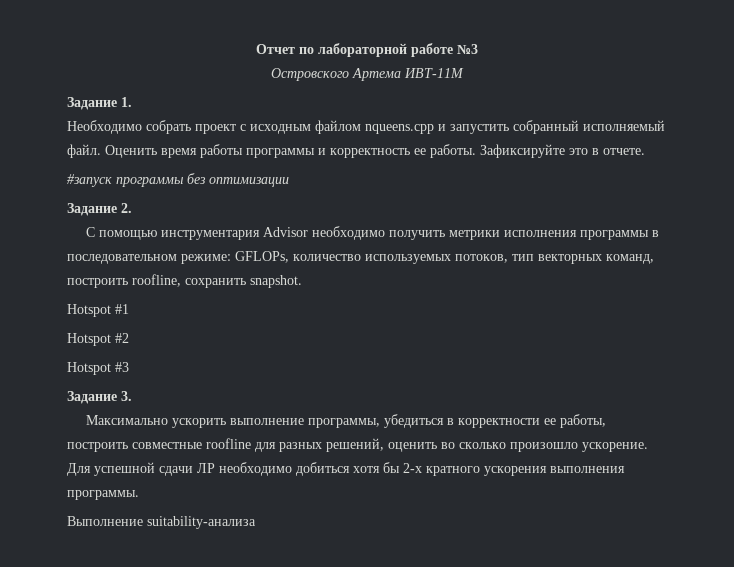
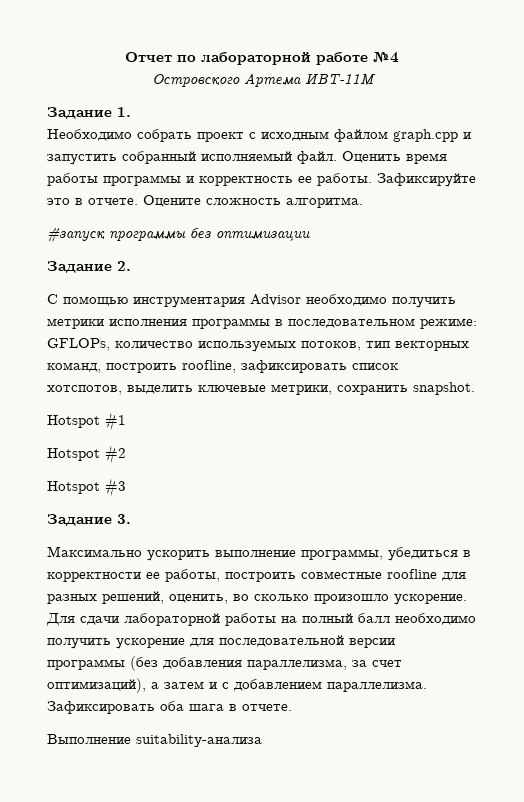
- Отчет по лабораторной работе №3
+ Отчет по лабораторной работе №4
- Необходимо собрать проект с исходным файлом nqueens.cpp и запустить собранный исполняемый файл.
+ Необходимо собрать проект с исходным файлом graph.cpp и запустить собранный исполняемый файл.
+ Оцените сложность алгоритма.
- С помощью инструментария Advisor необходимо получить метрики исполнения программы в последовательном режиме: GFLOPs, количество используемых потоков, тип векторных команд, построить roofline, сохранить snapshot.
+ С помощью инструментария Advisor необходимо получить метрики исполнения программы в последовательном режиме: GFLOPs, количество используемых потоков, тип векторных команд, построить roofline, зафиксировать список хотспотов, выделить ключевые метрики, сохранить snapshot.
- Максимально ускорить выполнение программы, убедиться в корректности ее работы, построить совместные roofline для разных решений, оценить во сколько произошло ускорение.
+ Максимально ускорить выполнение программы, убедиться в корректности ее работы, построить совместные roofline для разных решений, оценить, во сколько произошло ускорение.
- Для успешной сдачи ЛР необходимо добиться хотя бы 2-х кратного ускорения выполнения программы.
+ Для сдачи лабораторной работы на полный балл необходимо получить ускорение для последовательной версии программы (без добавления параллелизма, за счет оптимизаций), а затем и с добавлением параллелизма. Зафиксировать оба шага в отчете.

